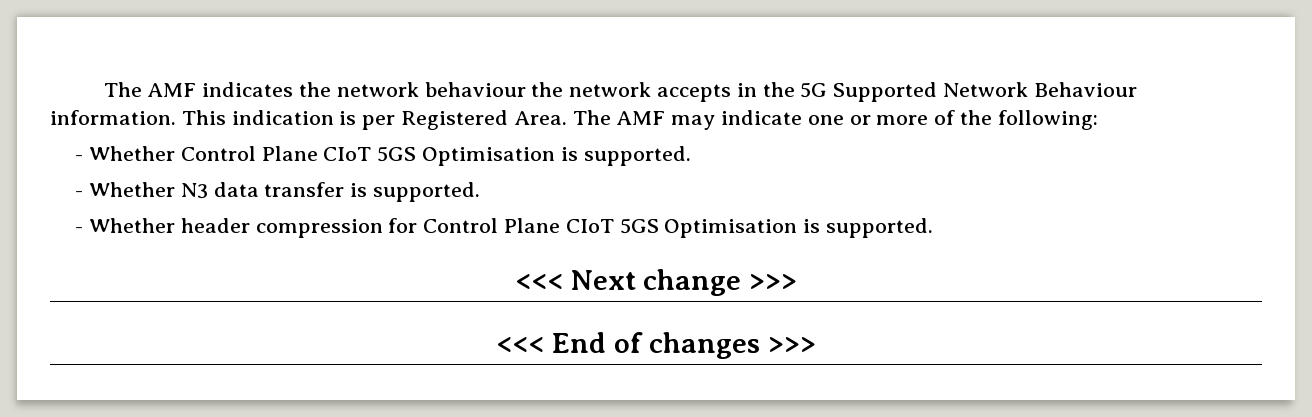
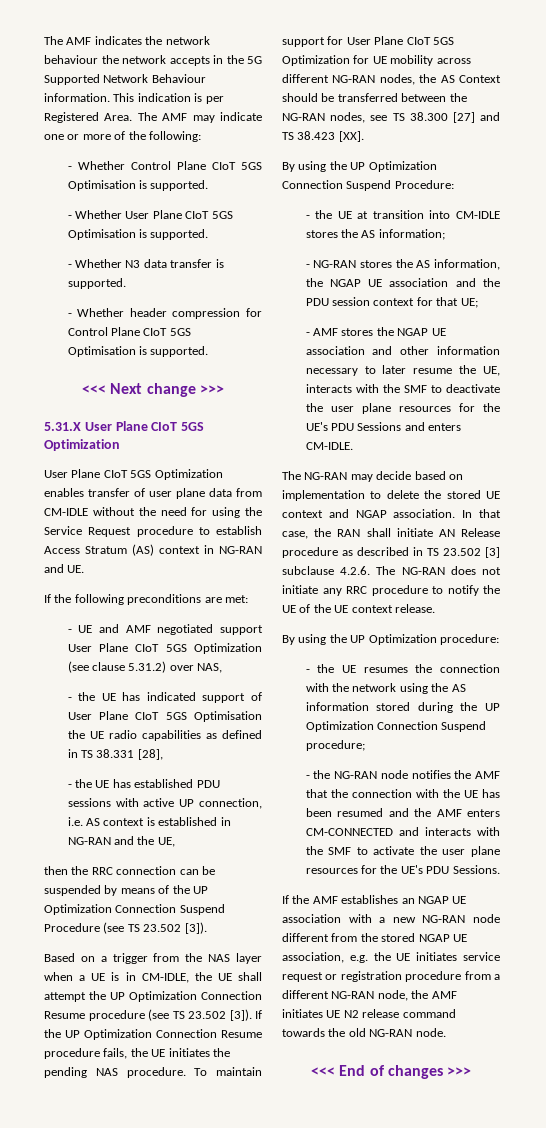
+ - Whether User Plane CIoT 5GS Optimisation is supported.
+ 5.31.X User Plane CIoT 5GS Optimization
+ User Plane CIoT 5GS Optimization enables transfer of user plane data from CM-IDLE without the need for using the Service Request procedure to establish Access Stratum (AS) context in NG-RAN and UE.
+ If the following preconditions are met:
+ - UE and AMF negotiated support User Plane CIoT 5GS Optimization (see clause 5.31.2) over NAS,
+ - the UE has indicated support of User Plane CIoT 5GS Optimisation the UE radio capabilities as defined in TS 38.331 [28],
+ - the UE has established PDU sessions with active UP connection, i.e. AS context is established in NG-RAN and the UE,
+ then the RRC connection can be suspended by means of the UP Optimization Connection Suspend Procedure (see TS 23.502 [3]).
+ Based on a trigger from the NAS layer when a UE is in CM-IDLE, the UE shall attempt the UP Optimization Connection Resume procedure (see TS 23.502 [3]). If the UP Optimization Connection Resume procedure fails, the UE initiates the pending NAS procedure. To maintain support for User Plane CIoT 5GS Optimization for UE mobility across different NG-RAN nodes, the AS Context should be transferred between the NG-RAN nodes, see TS 38.300 [27] and TS 38.423 [XX].
+ By using the UP Optimization Connection Suspend Procedure:
+ - the UE at transition into CM-IDLE stores the AS information;
+ - NG-RAN stores the AS information, the NGAP UE association and the PDU session context for that UE;
+ - AMF stores the NGAP UE association and other information necessary to later resume the UE, interacts with the SMF to deactivate the user plane resources for the UE's PDU Sessions and enters CM-IDLE.
+ The NG-RAN may decide based on implementation to delete the stored UE context and NGAP association. In that case, the RAN shall initiate AN Release procedure as described in TS 23.502 [3] subclause 4.2.6. The NG-RAN does not initiate any RRC procedure to notify the UE of the UE context release.
+ By using the UP Optimization procedure:
+ - the UE resumes the connection with the network using the AS information stored during the UP Optimization Connection Suspend procedure;
+ - the NG-RAN node notifies the AMF that the connection with the UE has been resumed and the AMF enters CM-CONNECTED and interacts with the SMF to activate the user plane resources for the UE's PDU Sessions.
+ If the AMF establishes an NGAP UE association with a new NG-RAN node different from the stored NGAP UE association, e.g. the UE initiates service request or registration procedure from a different NG-RAN node, the AMF initiates UE N2 release command towards the old NG-RAN node.

